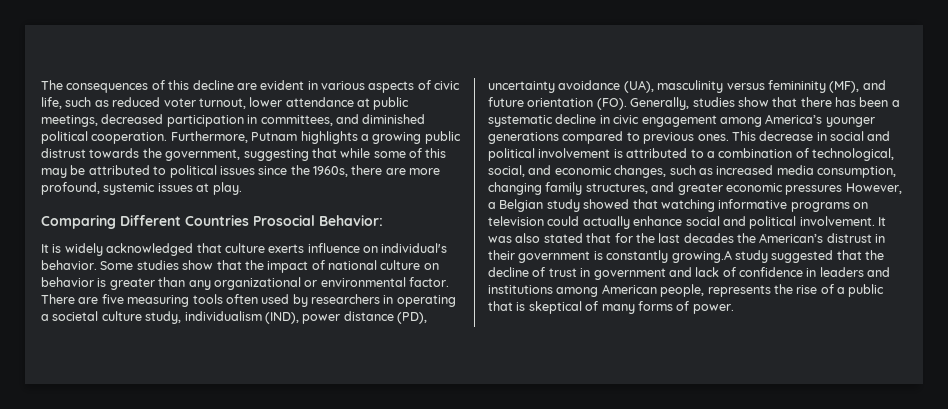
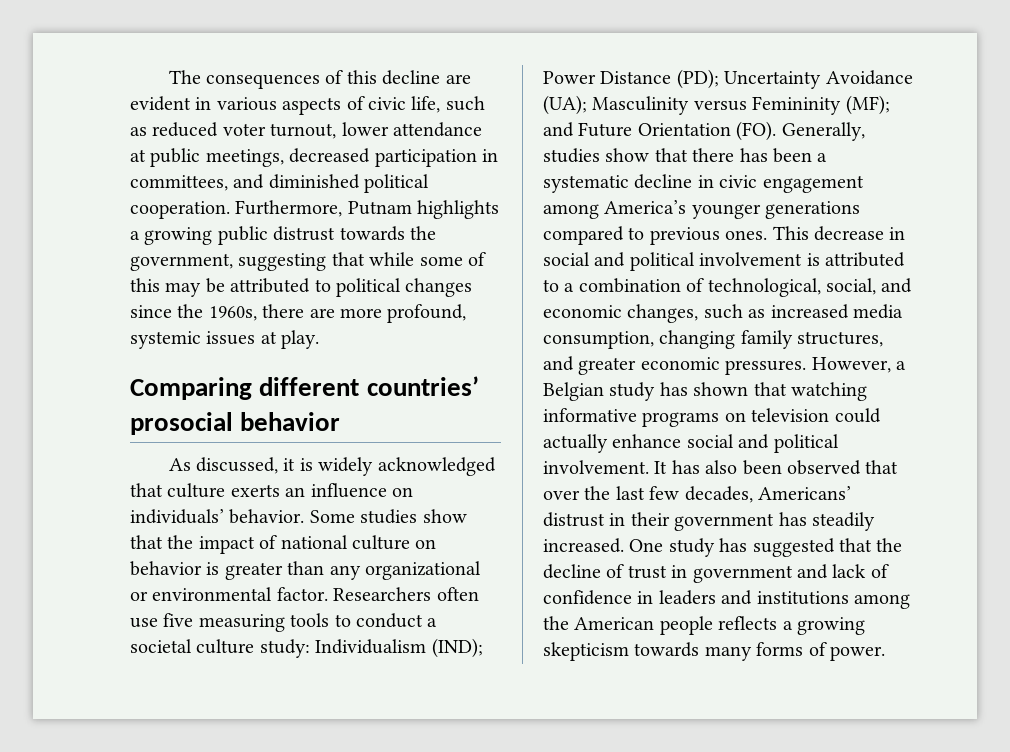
- Furthermore, Putnam highlights a growing public distrust towards the government, suggesting that while some of this may be attributed to political issues since the 1960s, there are more profound, systemic issues at play.
+ Furthermore, Putnam highlights a growing public distrust towards the government, suggesting that while some of this may be attributed to political changes since the 1960s, there are more profound, systemic issues at play.
- Comparing Different Countries Prosocial Behavior:
- It is widely acknowledged that culture exerts influence on individual's behavior.
+ Comparing different countries’ prosocial behavior
+ As discussed, it is widely acknowledged that culture exerts an influence on individuals’ behavior.
- There are five measuring tools often used by researchers in operating a societal culture study, individualism (IND), power distance (PD), uncertainty avoidance (UA), masculinity versus femininity (MF), and future orientation (FO). Generally, studies show that there has been a systematic decline in civic engagement among America’s younger generations compared to previous ones.
+ Researchers often use five measuring tools to conduct a societal culture study: Individualism (IND); Power Distance (PD); Uncertainty Avoidance (UA); Masculinity versus Femininity (MF); and Future Orientation (FO). Generally, studies show that there has been a systematic decline in civic engagement among America’s younger generations compared to previous ones.
- This decrease in social and political involvement is attributed to a combination of technological, social, and economic changes, such as increased media consumption, changing family structures, and greater economic pressures However, a Belgian study showed that watching informative programs on television could actually enhance social and political involvement.
+ This decrease in social and political involvement is attributed to a combination of technological, social, and economic changes, such as increased media consumption, changing family structures, and greater economic pressures. However, a Belgian study has shown that watching informative programs on television could actually enhance social and political involvement.
- It was also stated that for the last decades the American’s distrust in their government is constantly growing.A study suggested that the decline of trust in government and lack of confidence in leaders and institutions among American people, represents the rise of a public that is skeptical of many forms of power.
+ It has also been observed that over the last few decades, Americans’ distrust in their government has steadily increased. One study has suggested that the decline of trust in government and lack of confidence in leaders and institutions among the American people reflects a growing skepticism towards many forms of power.

